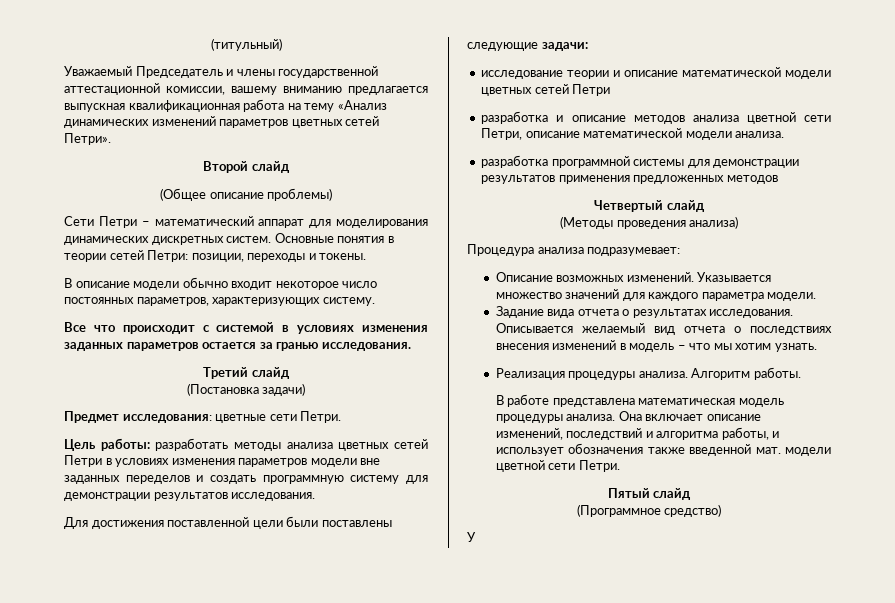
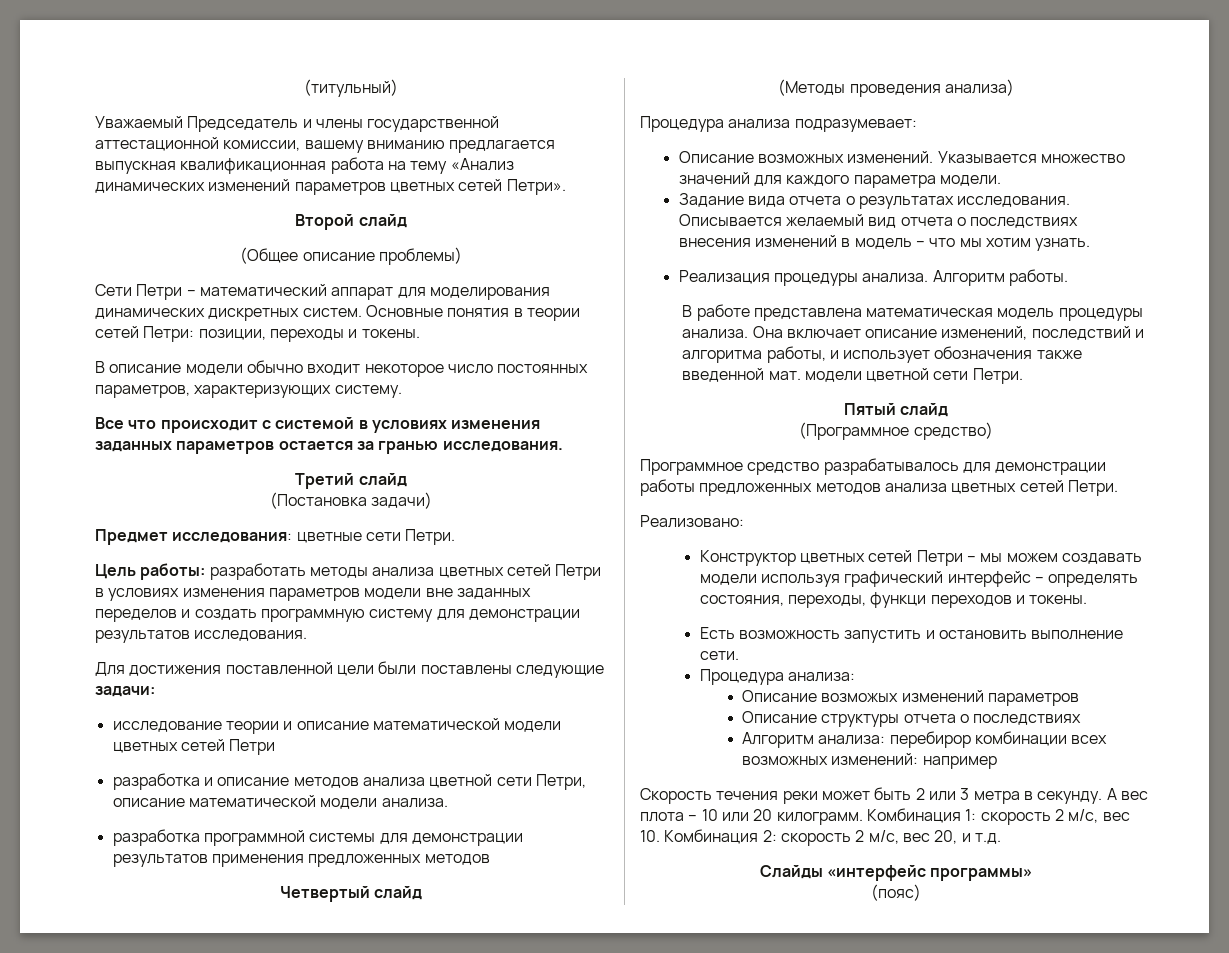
- У
+ Программное средство разрабатывалось для демонстрации работы предложенных методов анализа цветных сетей Петри.
+ Реализовано:
+ Конструктор цветных сетей Петри – мы можем создавать модели используя графический интерфейс – определять состояния, переходы, функци переходов и токены.
+ Есть возможность запустить и остановить выполнение сети.
+ Процедура анализа:
+ Описание возможых изменений параметров
+ Описание структуры отчета о последствиях
+ Алгоритм анализа: перебирор комбинации всех возможных изменений: например
+ Скорость течения реки может быть 2 или 3 метра в секунду. А вес плота – 10 или 20 килограмм. Комбинация 1: скорость 2 м/с, вес 10. Комбинация 2: скорость 2 м/с, вес 20, и т.д.
+ Слайды «интерфейс программы»
+ (пояс)

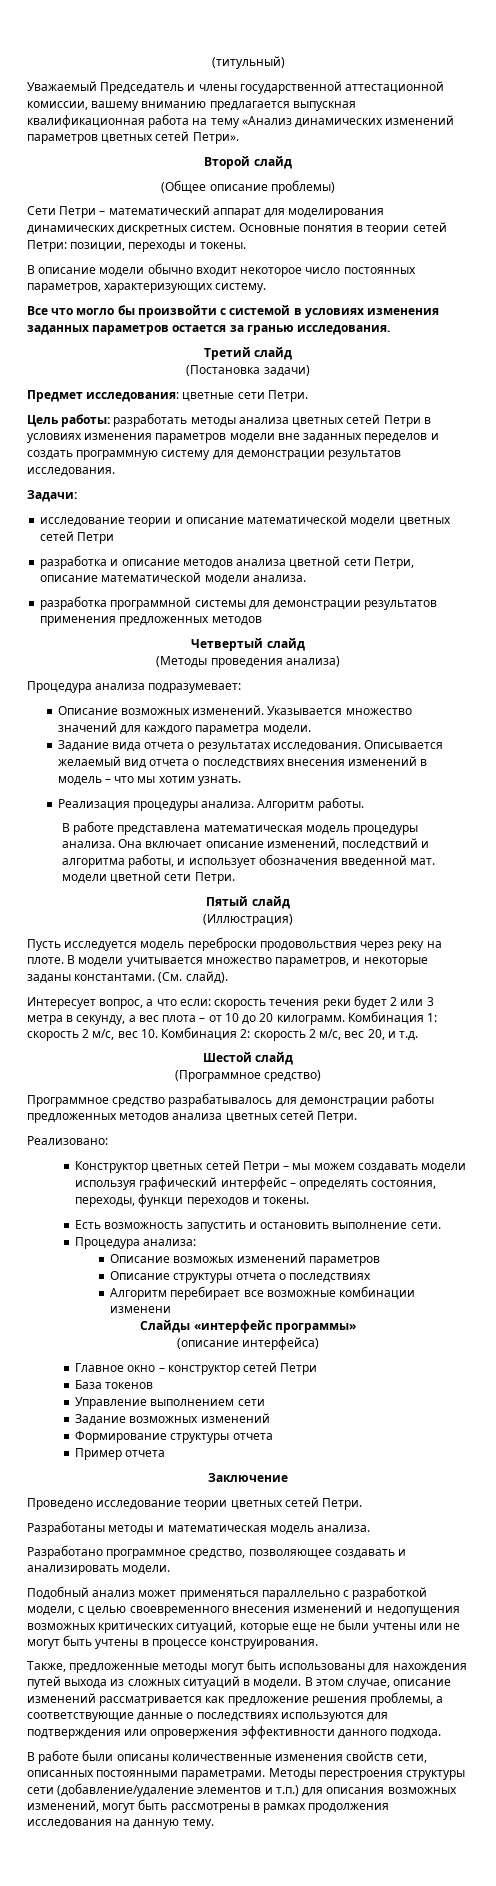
- Все что происходит с системой в условиях изменения заданных параметров остается за гранью исследования.
+ Все что могло бы произвойти с системой в условиях изменения заданных параметров остается за гранью исследования.
- Для достижения поставленной цели были поставлены следующие задачи:
+ Задачи:
- Она включает описание изменений, последствий и алгоритма работы, и использует обозначения также введенной мат. модели цветной сети Петри.
+ Она включает описание изменений, последствий и алгоритма работы, и использует обозначения введенной мат. модели цветной сети Петри.
+ (Иллюстрация)
+ Пусть исследуется модель переброски продовольствия через реку на плоте. В модели учитывается множество параметров, и некоторые заданы константами. (См. слайд).
+ Интересует вопрос, а что если: скорость течения реки будет 2 или 3 метра в секунду, а вес плота – от 10 до 20 килограмм. Комбинация 1: скорость 2 м/с, вес 10. Комбинация 2: скорость 2 м/с, вес 20, и т.д.
+ Шестой слайд
- Алгоритм анализа: перебирор комбинации всех возможных изменений: например
- Скорость течения реки может быть 2 или 3 метра в секунду. А вес плота – 10 или 20 килограмм. Комбинация 1: скорость 2 м/с, вес 10. Комбинация 2: скорость 2 м/с, вес 20, и т.д.
+ Алгоритм перебирает все возможные комбинации изменени
  Слайды «интерфейс программы»
- (пояс)
+ (описание интерфейса)
+ Главное окно – конструктор сетей Петри
+ База токенов
+ Управление выполнением сети
+ Задание возможных изменений
+ Формирование структуры отчета
+ Пример отчета
+ Заключение
+ Проведено исследование теории цветных сетей Петри.
+ Разработаны методы и математическая модель анализа.
+ Разработано программное средство, позволяющее создавать и анализировать модели.
+ Подобный анализ может применяться параллельно с разработкой модели, с целью своевременного внесения изменений и недопущения возможных критических ситуаций, которые еще не были учтены или не могут быть учтены в процессе конструирования.
+ Также, предложенные методы могут быть использованы для нахождения путей выхода из сложных ситуаций в модели. В этом случае, описание изменений рассматривается как предложение решения проблемы, а соответствующие данные о последствиях используются для подтверждения или опровержения эффективности данного подхода.
+ В работе были описаны количественные изменения свойств сети, описанных постоянными параметрами. Методы перестроения структуры сети (добавление/удаление элементов и т.п.) для описания возможных изменений, могут быть рассмотрены в рамках продолжения исследования на данную тему.

